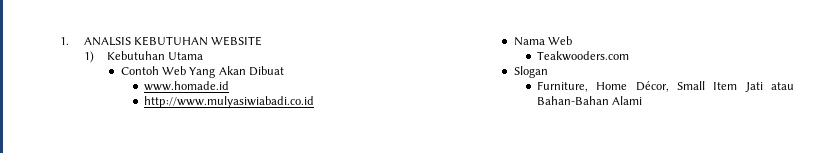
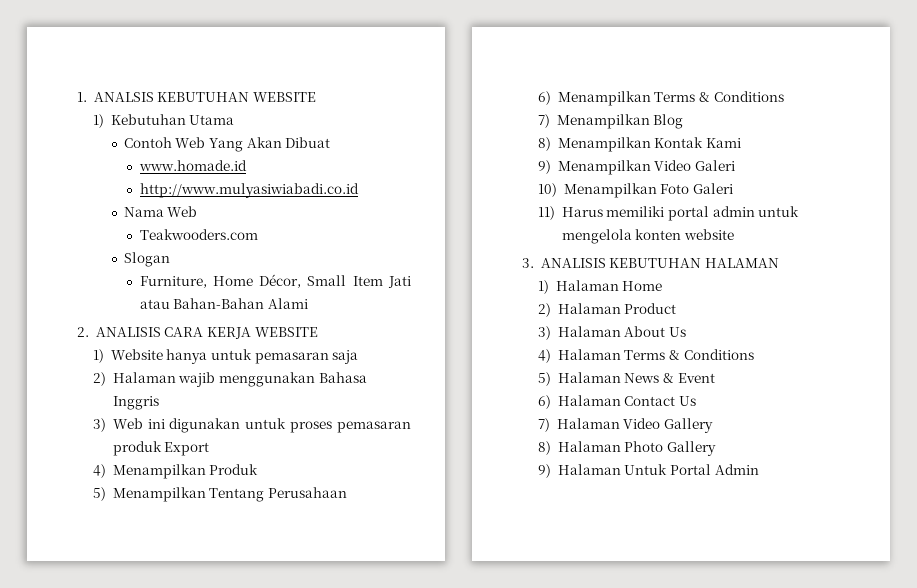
+ 2. ANALISIS CARA KERJA WEBSITE
+ 1) Website hanya untuk pemasaran saja
+ 2) Halaman wajib menggunakan Bahasa Inggris
+ 3) Web ini digunakan untuk proses pemasaran produk Export
+ 4) Menampilkan Produk
+ 5) Menampilkan Tentang Perusahaan
+ 6) Menampilkan Terms & Conditions
+ 7) Menampilkan Blog
+ 8) Menampilkan Kontak Kami
+ 9) Menampilkan Video Galeri
+ 10) Menampilkan Foto Galeri
+ 11) Harus memiliki portal admin untuk mengelola konten website
+ 3. ANALISIS KEBUTUHAN HALAMAN
+ 1) Halaman Home
+ 2) Halaman Product
+ 3) Halaman About Us
+ 4) Halaman Terms & Conditions
+ 5) Halaman News & Event
+ 6) Halaman Contact Us
+ 7) Halaman Video Gallery
+ 8) Halaman Photo Gallery
+ 9) Halaman Untuk Portal Admin

